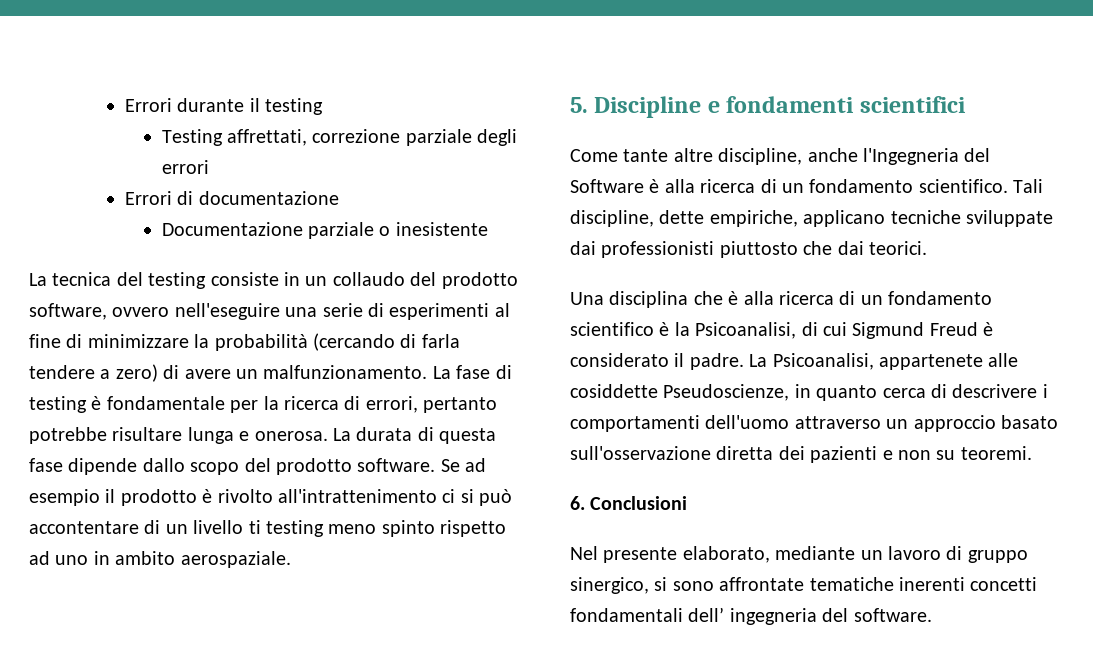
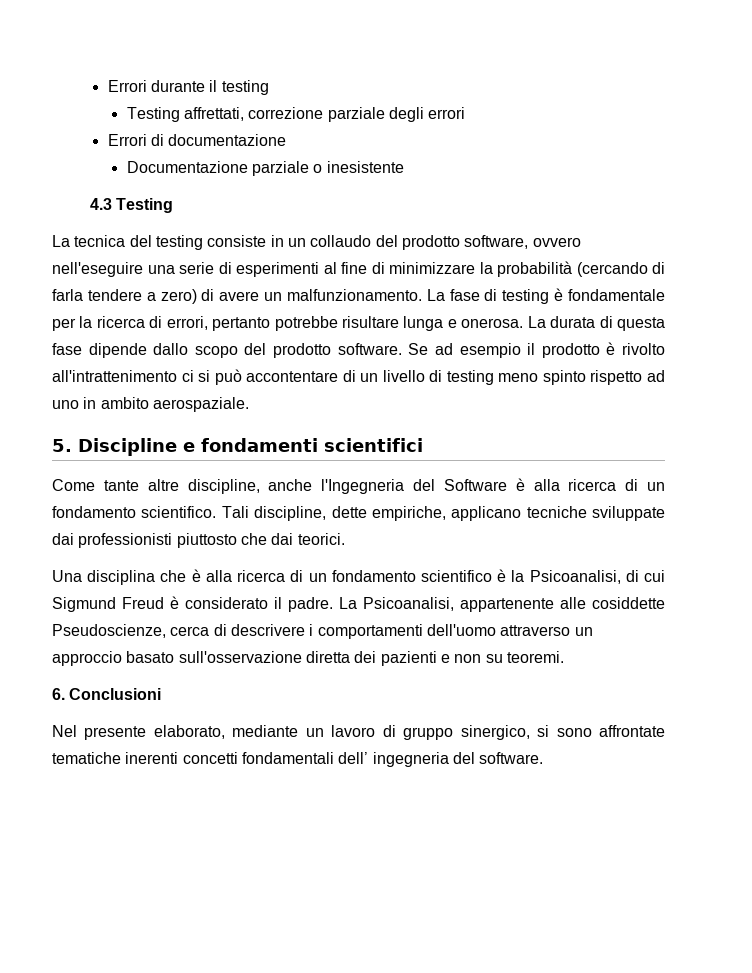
+ 4.3 Testing
- Se ad esempio il prodotto è rivolto all'intrattenimento ci si può accontentare di un livello ti testing meno spinto rispetto ad uno in ambito aerospaziale.
+ Se ad esempio il prodotto è rivolto all'intrattenimento ci si può accontentare di un livello di testing meno spinto rispetto ad uno in ambito aerospaziale.
- La Psicoanalisi, appartenete alle cosiddette Pseudoscienze, in quanto cerca di descrivere i comportamenti dell'uomo attraverso un approccio basato sull'osservazione diretta dei pazienti e non su teoremi.
+ La Psicoanalisi, appartenente alle cosiddette Pseudoscienze, cerca di descrivere i comportamenti dell'uomo attraverso un approccio basato sull'osservazione diretta dei pazienti e non su teoremi.

